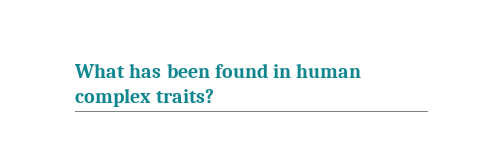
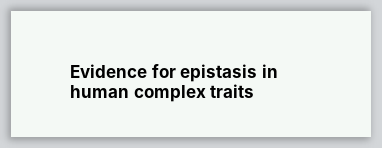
- What has been found in human complex traits?
+ Evidence for epistasis in human complex traits

